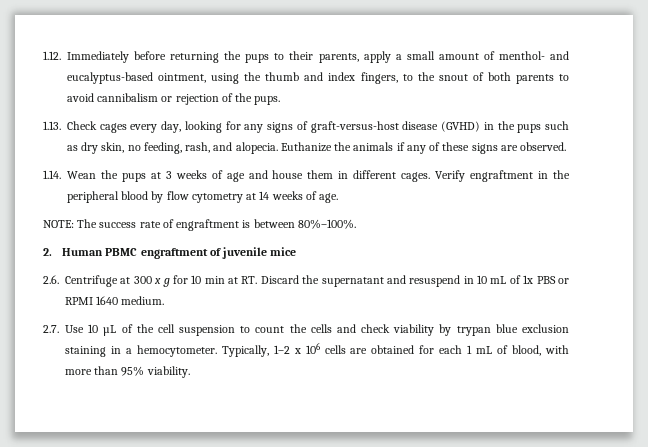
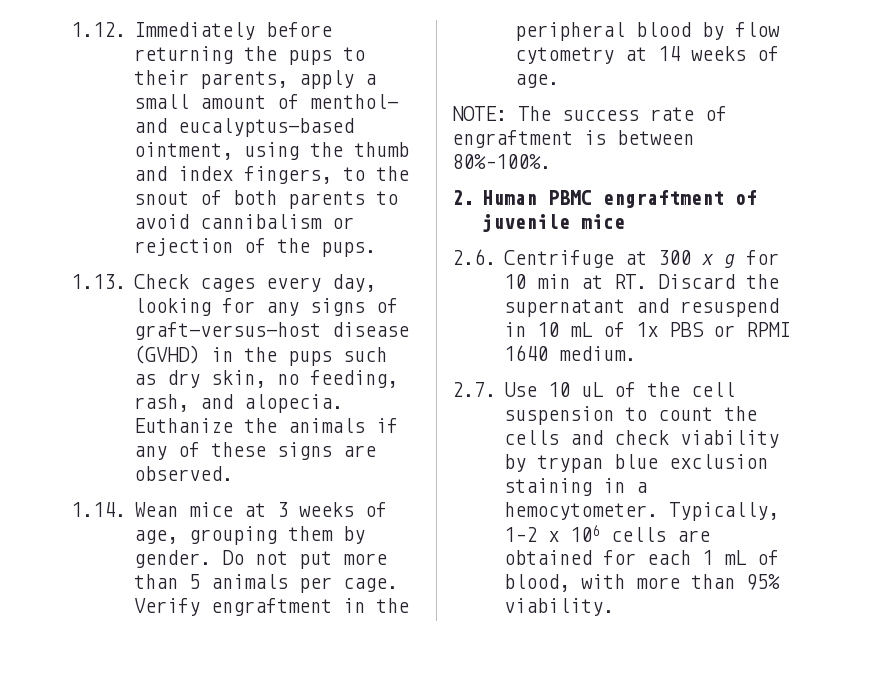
- 1.14. Wean the pups at 3 weeks of age and house them in different cages.
+ 1.14. Wean mice at 3 weeks of age, grouping them by gender. Do not put more than 5 animals per cage.
- 2.7. Use 10 µL of the cell suspension to count the cells and check viability by trypan blue exclusion staining in a hemocytometer.
+ 2.7. Use 10 uL of the cell suspension to count the cells and check viability by trypan blue exclusion staining in a hemocytometer.

